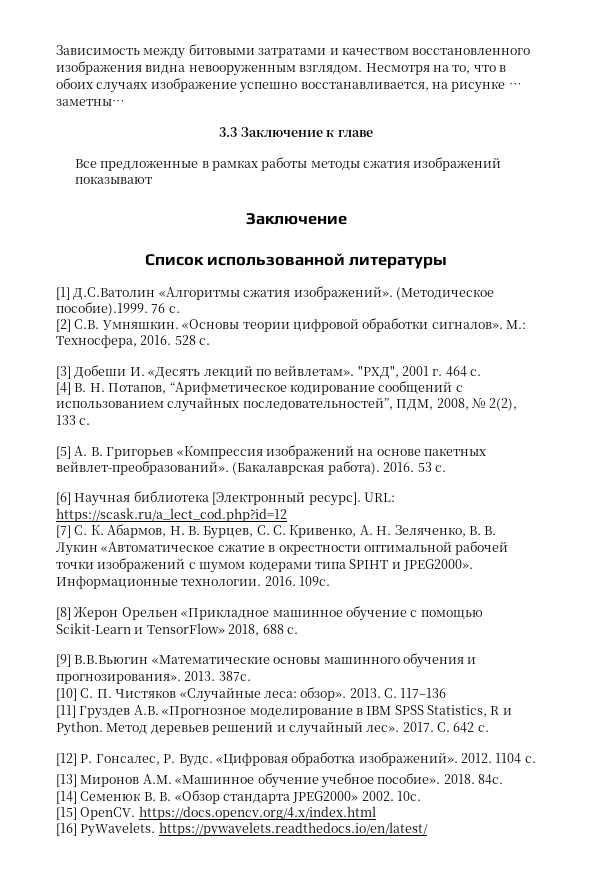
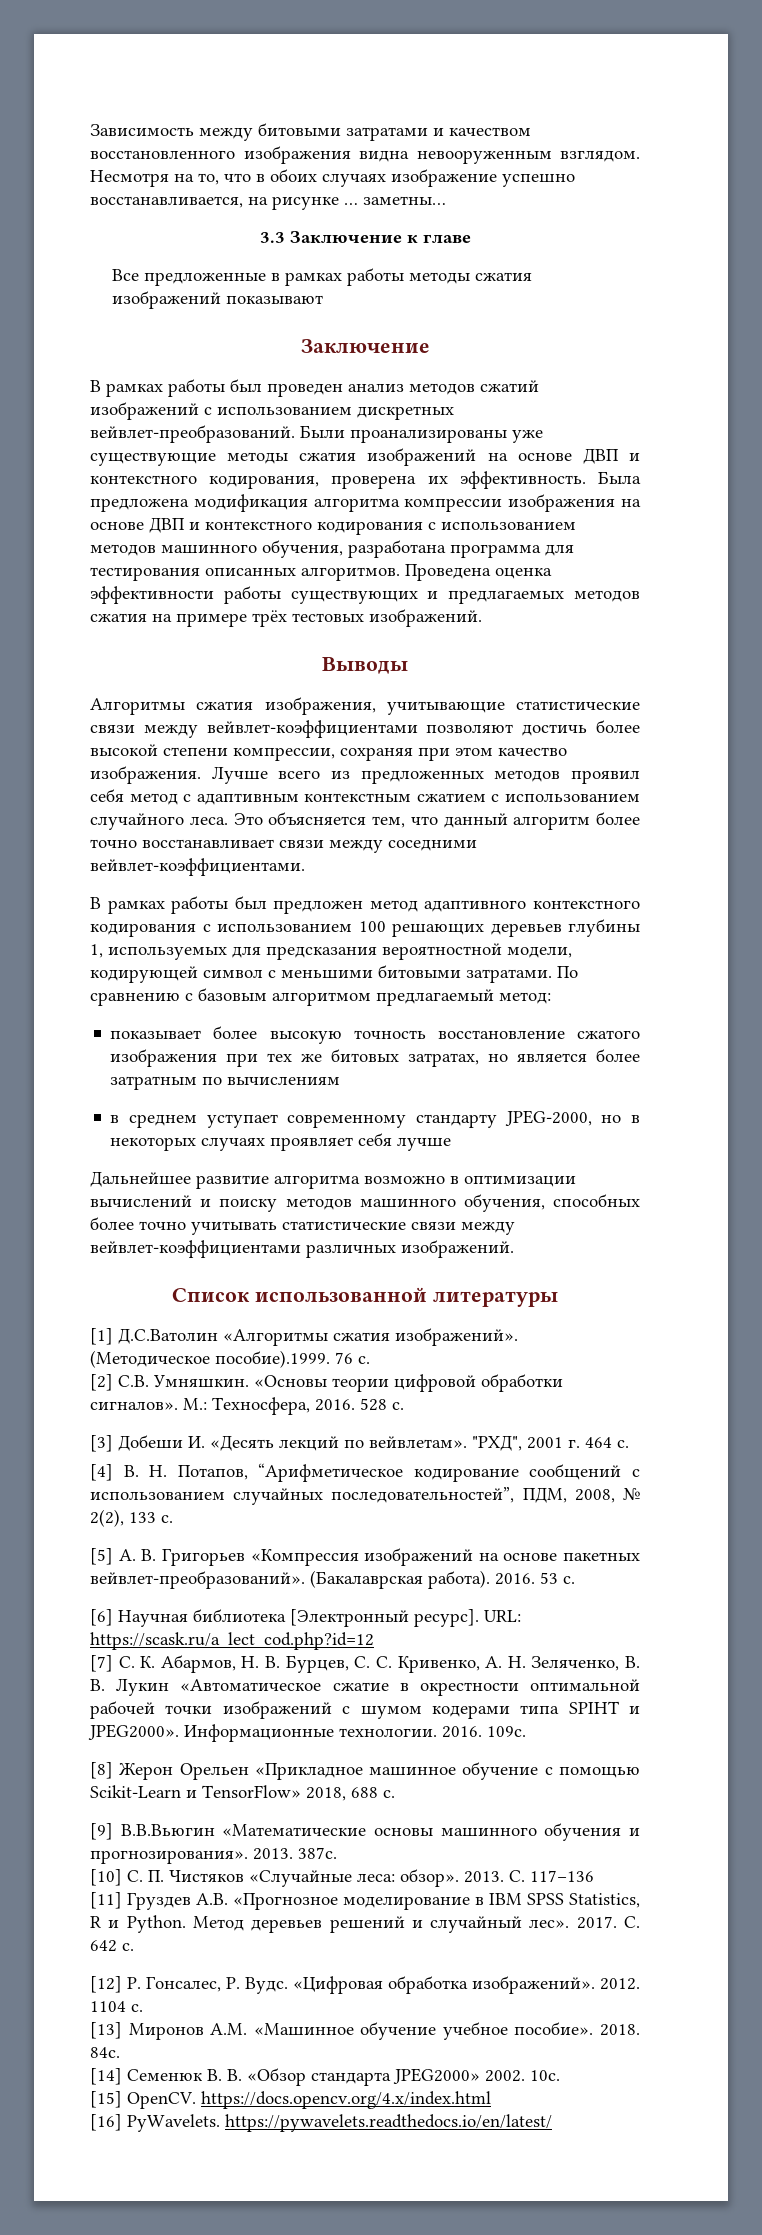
+ В рамках работы был проведен анализ методов сжатий изображений с использованием дискретных вейвлет-преобразований. Были проанализированы уже существующие методы сжатия изображений на основе ДВП и контекстного кодирования, проверена их эффективность. Была предложена модификация алгоритма компрессии изображения на основе ДВП и контекстного кодирования с использованием методов машинного обучения, разработана программа для тестирования описанных алгоритмов. Проведена оценка эффективности работы существующих и предлагаемых методов сжатия на примере трёх тестовых изображений.
+ Выводы
+ Алгоритмы сжатия изображения, учитывающие статистические связи между вейвлет-коэффициентами позволяют достичь более высокой степени компрессии, сохраняя при этом качество изображения. Лучше всего из предложенных методов проявил себя метод с адаптивным контекстным сжатием с использованием случайного леса. Это объясняется тем, что данный алгоритм более точно восстанавливает связи между соседними вейвлет-коэффициентами.
+ В рамках работы был предложен метод адаптивного контекстного кодирования с использованием 100 решающих деревьев глубины 1, используемых для предсказания вероятностной модели, кодирующей символ с меньшими битовыми затратами. По сравнению с базовым алгоритмом предлагаемый метод:
+ показывает более высокую точность восстановление сжатого изображения при тех же битовых затратах, но является более затратным по вычислениям
+ в среднем уступает современному стандарту JPEG-2000, но в некоторых случаях проявляет себя лучше
+ Дальнейшее развитие алгоритма возможно в оптимизации вычислений и поиску методов машинного обучения, способных более точно учитывать статистические связи между вейвлет-коэффициентами различных изображений.

